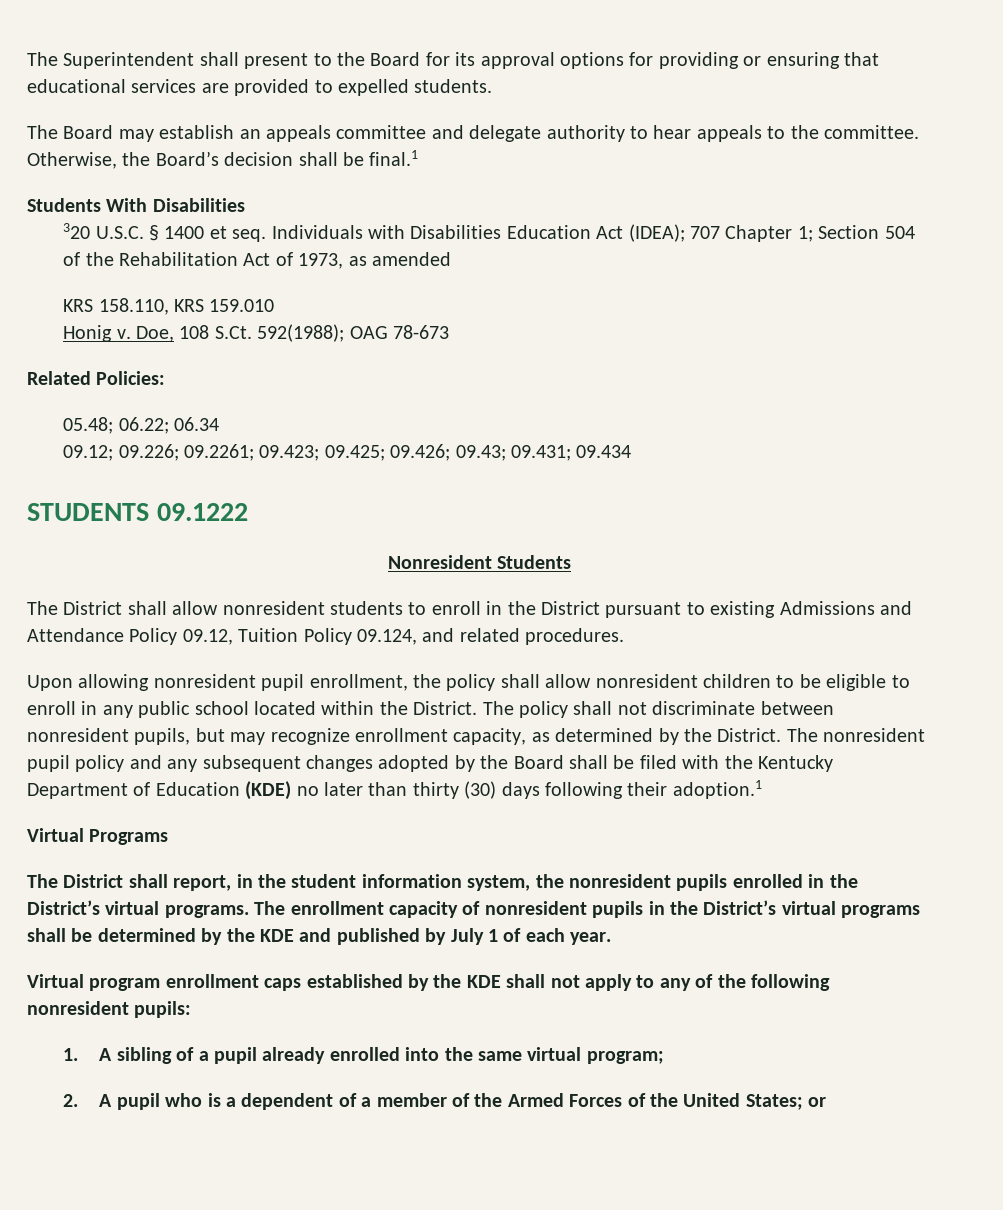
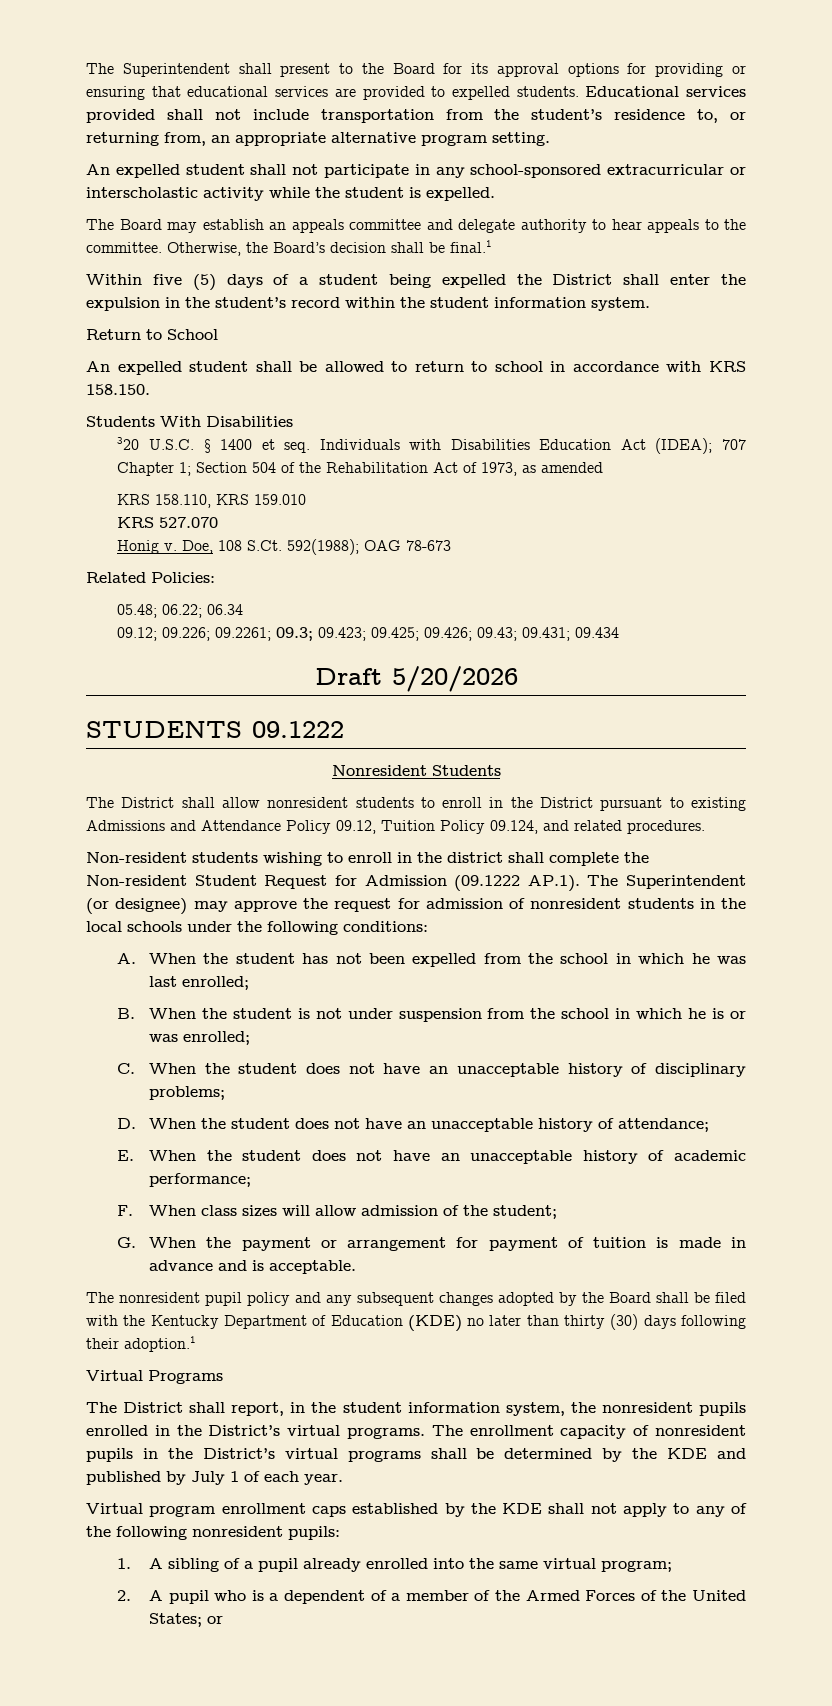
+ Educational services provided shall not include transportation from the student’s residence to, or returning from, an appropriate alternative program setting.
+ An expelled student shall not participate in any school-sponsored extracurricular or interscholastic activity while the student is expelled.
+ Within five (5) days of a student being expelled the District shall enter the expulsion in the student’s record within the student information system.
+ Return to School
+ An expelled student shall be allowed to return to school in accordance with KRS 158.150.
+ KRS 527.070
- 09.12; 09.226; 09.2261; 09.423; 09.425; 09.426; 09.43; 09.431; 09.434
+ 09.12; 09.226; 09.2261; 09.3; 09.423; 09.425; 09.426; 09.43; 09.431; 09.434
+ Draft 5/20/2026
- Upon allowing nonresident pupil enrollment, the policy shall allow nonresident children to be eligible to enroll in any public school located within the District. The policy shall not discriminate between nonresident pupils, but may recognize enrollment capacity, as determined by the District. The nonresident pupil policy and any subsequent changes adopted by the Board shall be filed with the Kentucky Department of Education (KDE) no later than thirty (30) days following their adoption.1
+ Non-resident students wishing to enroll in the district shall complete the Non-resident Student Request for Admission (09.1222 AP.1). The Superintendent (or designee) may approve the request for admission of nonresident students in the local schools under the following conditions:
+ A. When the student has not been expelled from the school in which he was last enrolled;
+ B. When the student is not under suspension from the school in which he is or was enrolled;
+ C. When the student does not have an unacceptable history of disciplinary problems;
+ D. When the student does not have an unacceptable history of attendance;
+ E. When the student does not have an unacceptable history of academic performance;
+ F. When class sizes will allow admission of the student;
+ G. When the payment or arrangement for payment of tuition is made in advance and is acceptable.
+ The nonresident pupil policy and any subsequent changes adopted by the Board shall be filed with the Kentucky Department of Education (KDE) no later than thirty (30) days following their adoption.1

